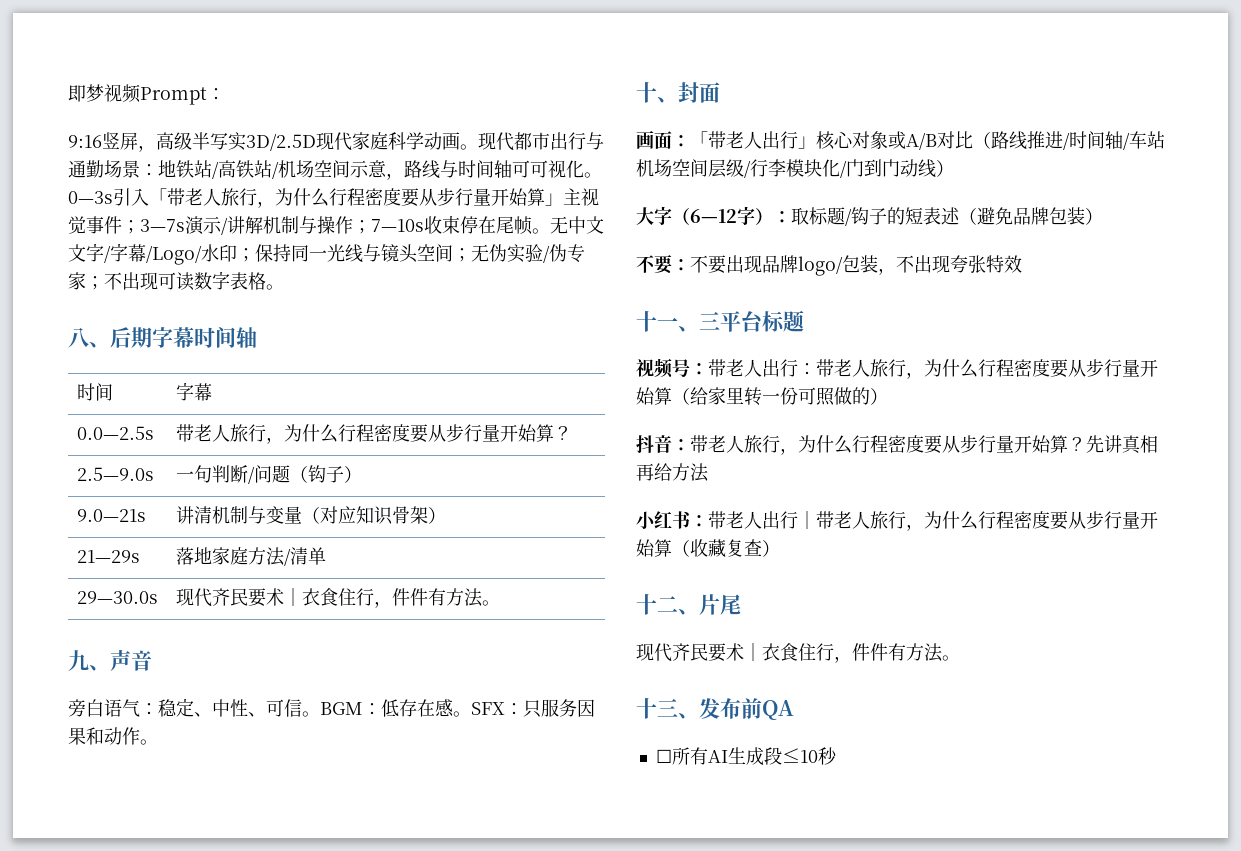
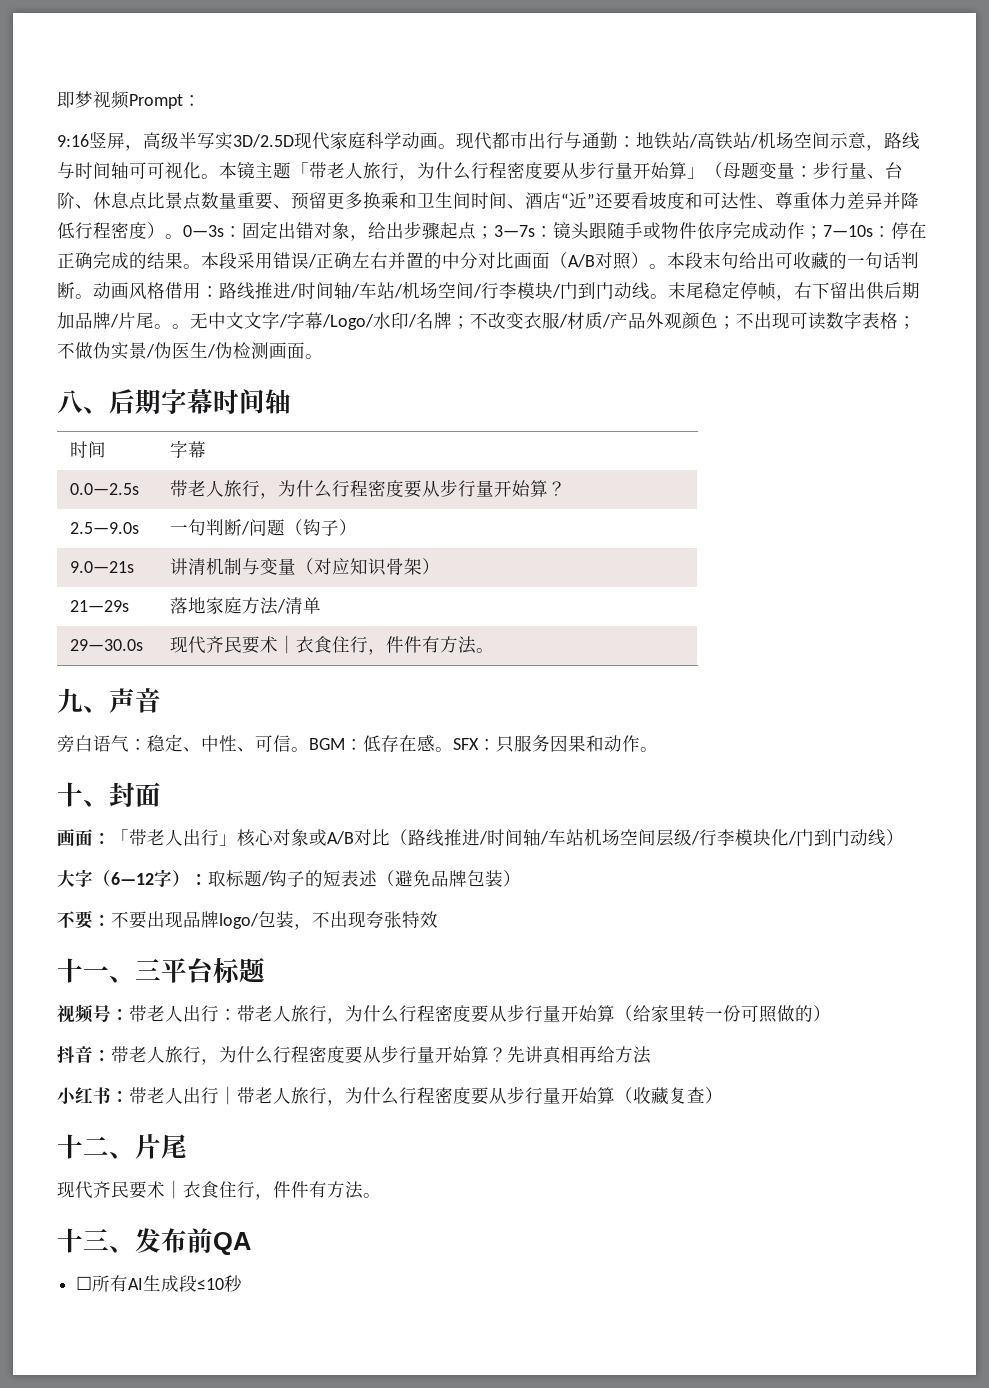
- 现代都市出行与通勤场景：地铁站/高铁站/机场空间示意，路线与时间轴可可视化。
+ 现代都市出行与通勤：地铁站/高铁站/机场空间示意，路线与时间轴可可视化。
- 0—3s引入「带老人旅行，为什么行程密度要从步行量开始算」主视觉事件；3—7s演示/讲解机制与操作；7—10s收束停在尾帧。
+ 本镜主题「带老人旅行，为什么行程密度要从步行量开始算」（母题变量：步行量、台阶、休息点比景点数量重要、预留更多换乘和卫生间时间、酒店“近”还要看坡度和可达性、尊重体力差异并降低行程密度）。0—3s：固定出错对象，给出步骤起点；3—7s：镜头跟随手或物件依序完成动作；7—10s：停在正确完成的结果。本段采用错误/正确左右并置的中分对比画面（A/B对照）。本段末句给出可收藏的一句话判断。动画风格借用：路线推进/时间轴/车站/机场空间/行李模块/门到门动线。末尾稳定停帧，右下留出供后期加品牌/片尾。。
- 无中文文字/字幕/Logo/水印；保持同一光线与镜头空间；无伪实验/伪专家；不出现可读数字表格。
+ 无中文文字/字幕/Logo/水印/名牌；不改变衣服/材质/产品外观颜色；不出现可读数字表格；不做伪实景/伪医生/伪检测画面。

